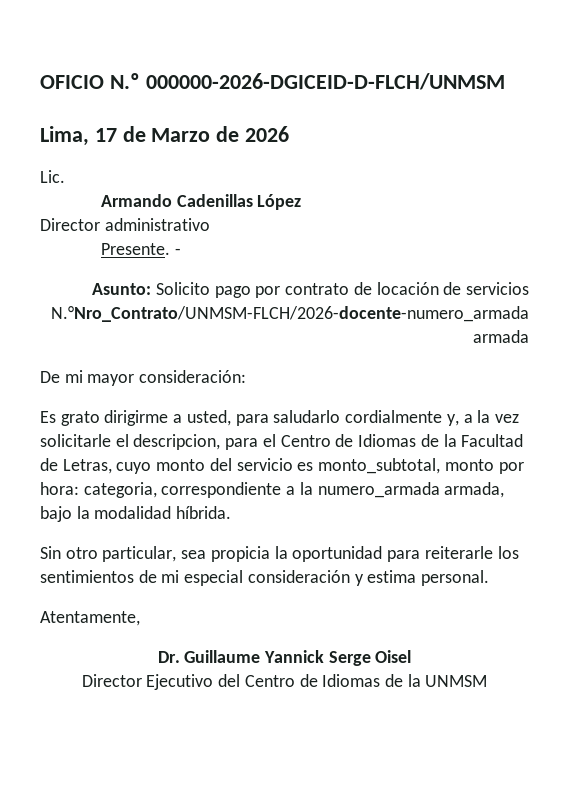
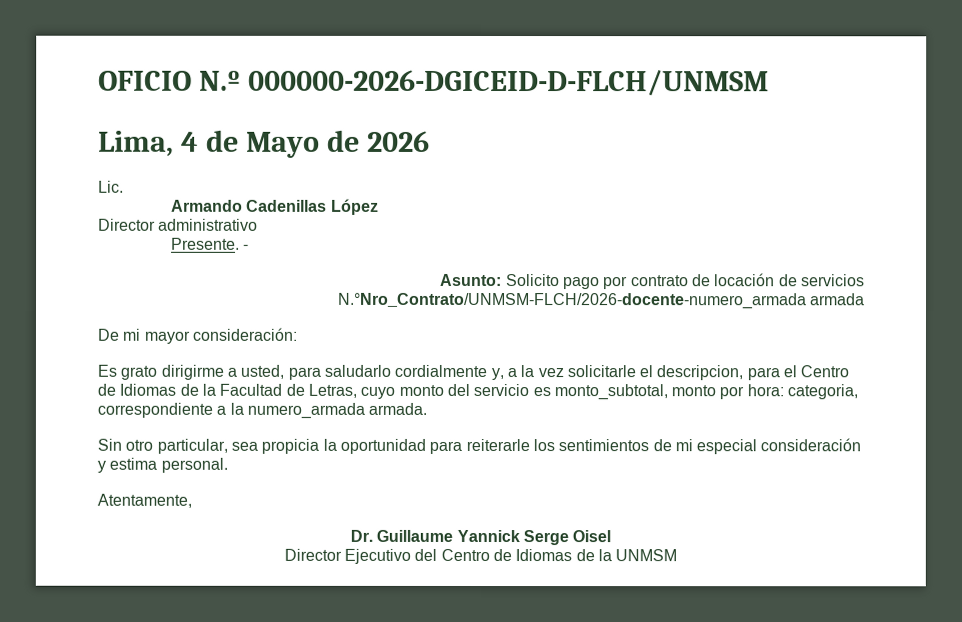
- Lima, 17 de Marzo de 2026
+ Lima, 4 de Mayo de 2026
- Es grato dirigirme a usted, para saludarlo cordialmente y, a la vez solicitarle el descripcion, para el Centro de Idiomas de la Facultad de Letras, cuyo monto del servicio es monto_subtotal, monto por hora: categoria, correspondiente a la numero_armada armada, bajo la modalidad híbrida.
+ Es grato dirigirme a usted, para saludarlo cordialmente y, a la vez solicitarle el descripcion, para el Centro de Idiomas de la Facultad de Letras, cuyo monto del servicio es monto_subtotal, monto por hora: categoria, correspondiente a la numero_armada armada.

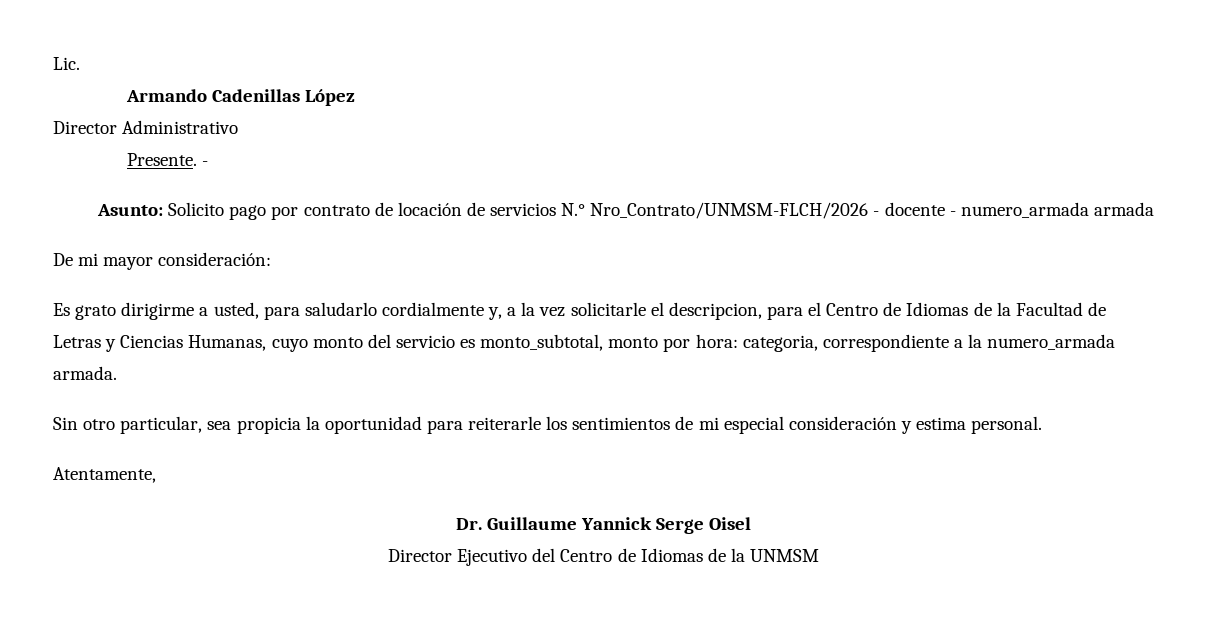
- OFICIO N.º 000000-2026-DGICEID-D-FLCH/UNMSM
- Lima, 4 de Mayo de 2026
- Director administrativo
+ Director Administrativo
- Asunto: Solicito pago por contrato de locación de servicios N.°Nro_Contrato/UNMSM-FLCH/2026-docente-numero_armada armada
+ Asunto: Solicito pago por contrato de locación de servicios N.° Nro_Contrato/UNMSM-FLCH/2026 - docente - numero_armada armada
- Es grato dirigirme a usted, para saludarlo cordialmente y, a la vez solicitarle el descripcion, para el Centro de Idiomas de la Facultad de Letras, cuyo monto del servicio es monto_subtotal, monto por hora: categoria, correspondiente a la numero_armada armada.
+ Es grato dirigirme a usted, para saludarlo cordialmente y, a la vez solicitarle el descripcion, para el Centro de Idiomas de la Facultad de Letras y Ciencias Humanas, cuyo monto del servicio es monto_subtotal, monto por hora: categoria, correspondiente a la numero_armada armada.

